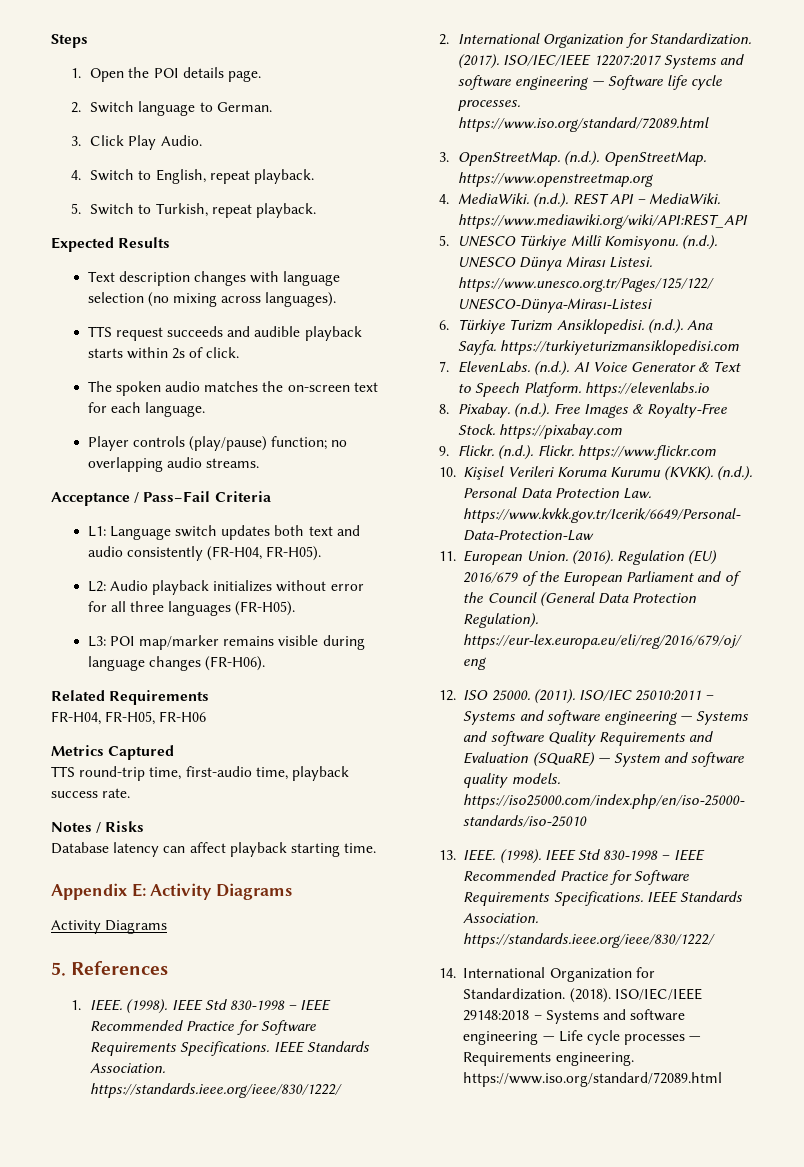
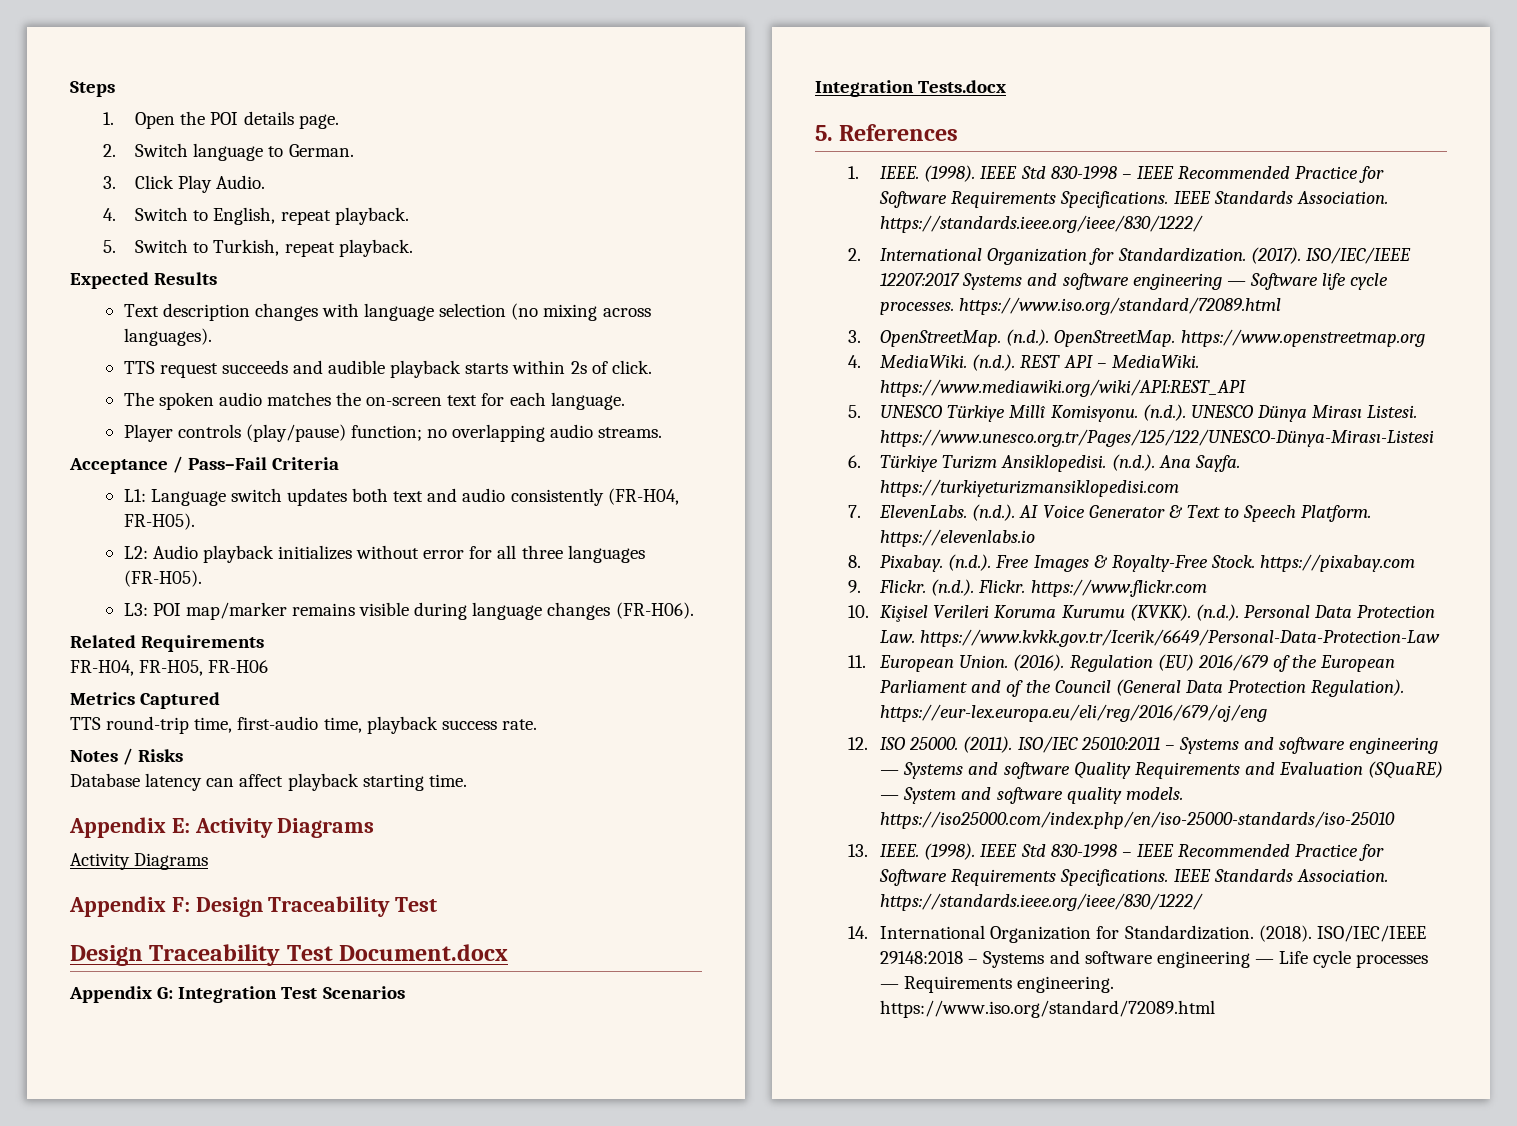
+ Appendix F: Design Traceability Test
+ Design Traceability Test Document.docx
+ Appendix G: Integration Test Scenarios
+ Integration Tests.docx

